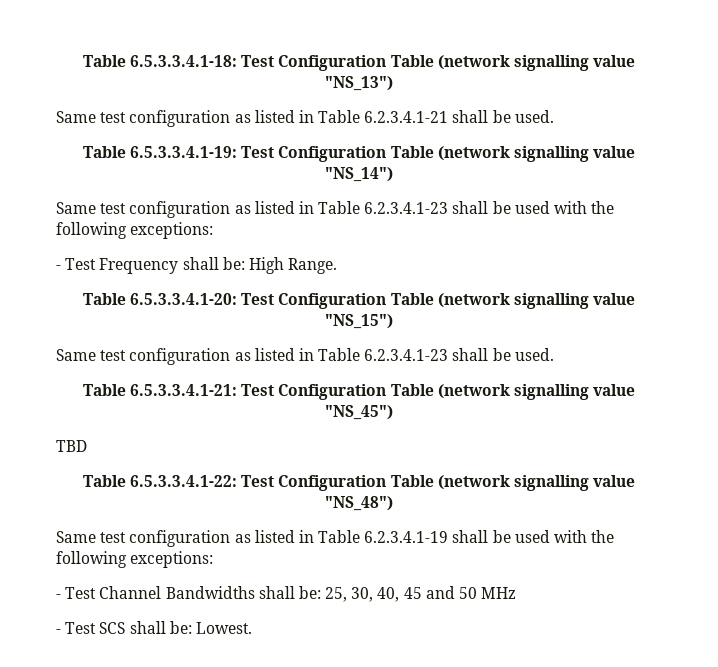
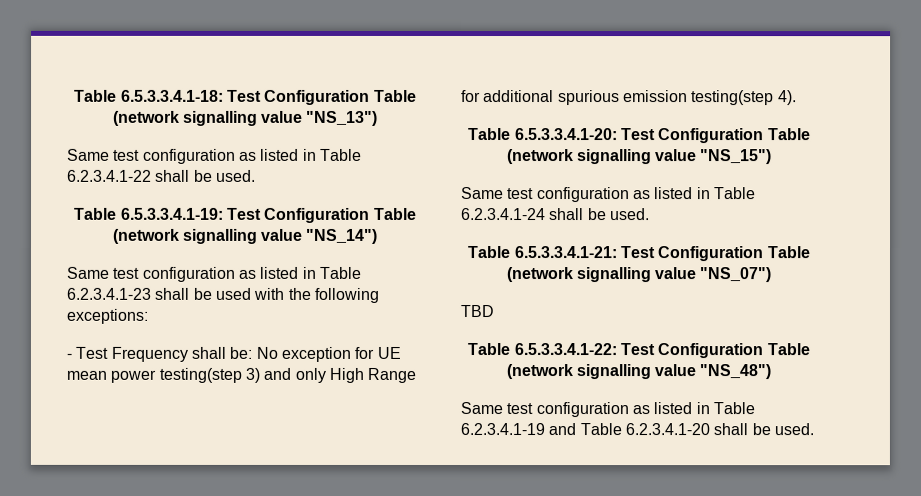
- Same test configuration as listed in Table 6.2.3.4.1-21 shall be used.
+ Same test configuration as listed in Table 6.2.3.4.1-22 shall be used.
- - Test Frequency shall be: High Range.
+ - Test Frequency shall be: No exception for UE mean power testing(step 3) and only High Range for additional spurious emission testing(step 4).
- Same test configuration as listed in Table 6.2.3.4.1-23 shall be used.
+ Same test configuration as listed in Table 6.2.3.4.1-24 shall be used.
- Table 6.5.3.3.4.1-21: Test Configuration Table (network signalling value "NS_45")
+ Table 6.5.3.3.4.1-21: Test Configuration Table (network signalling value "NS_07")
- Same test configuration as listed in Table 6.2.3.4.1-19 shall be used with the following exceptions:
- - Test Channel Bandwidths shall be: 25, 30, 40, 45 and 50 MHz
- - Test SCS shall be: Lowest.
+ Same test configuration as listed in Table 6.2.3.4.1-19 and Table 6.2.3.4.1-20 shall be used.

